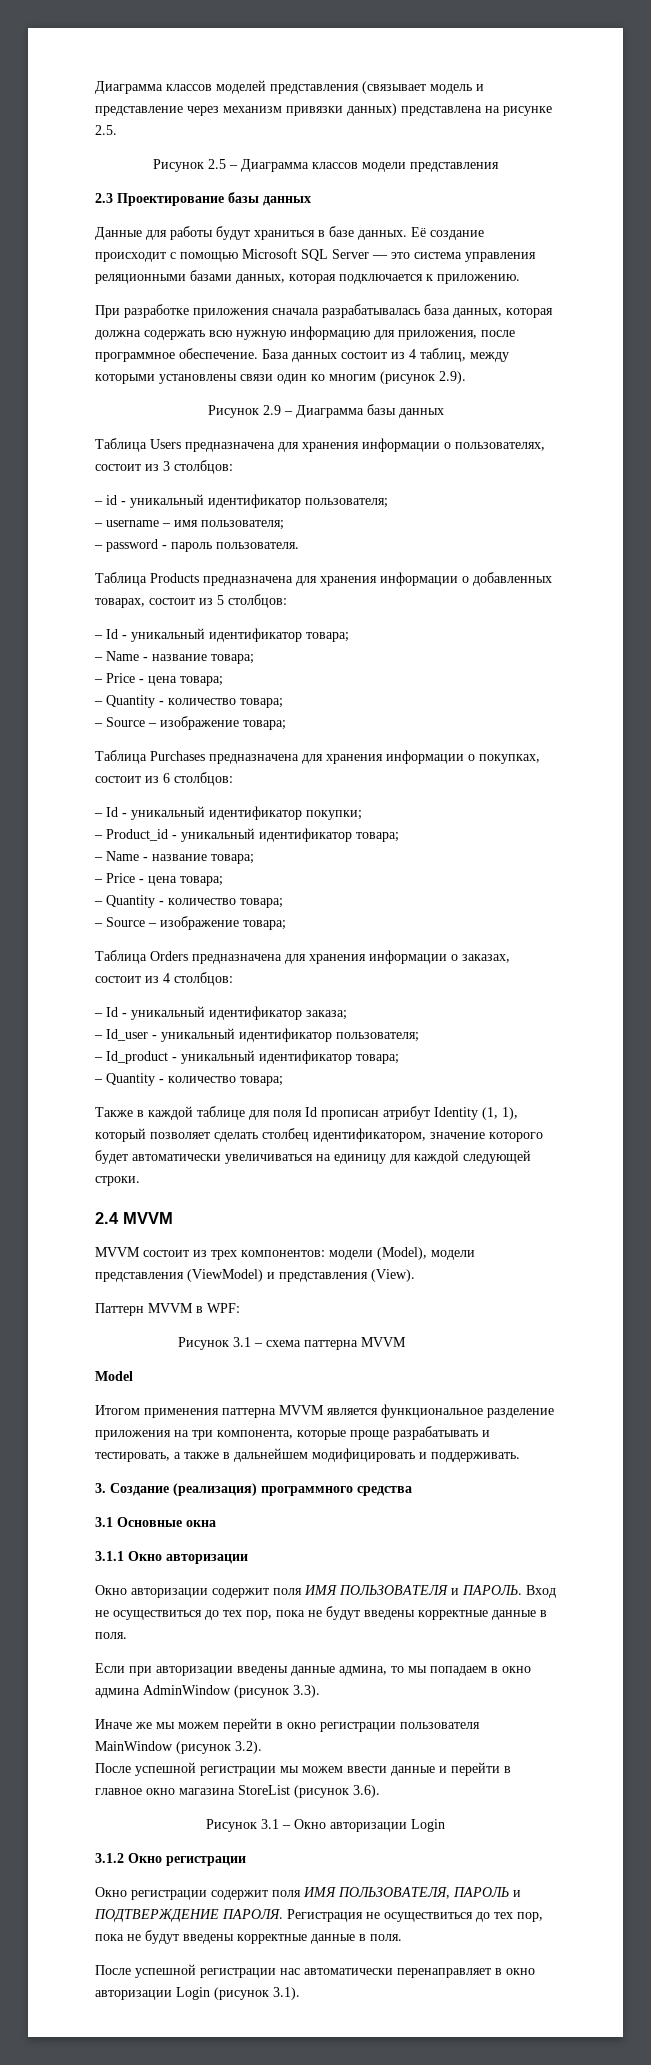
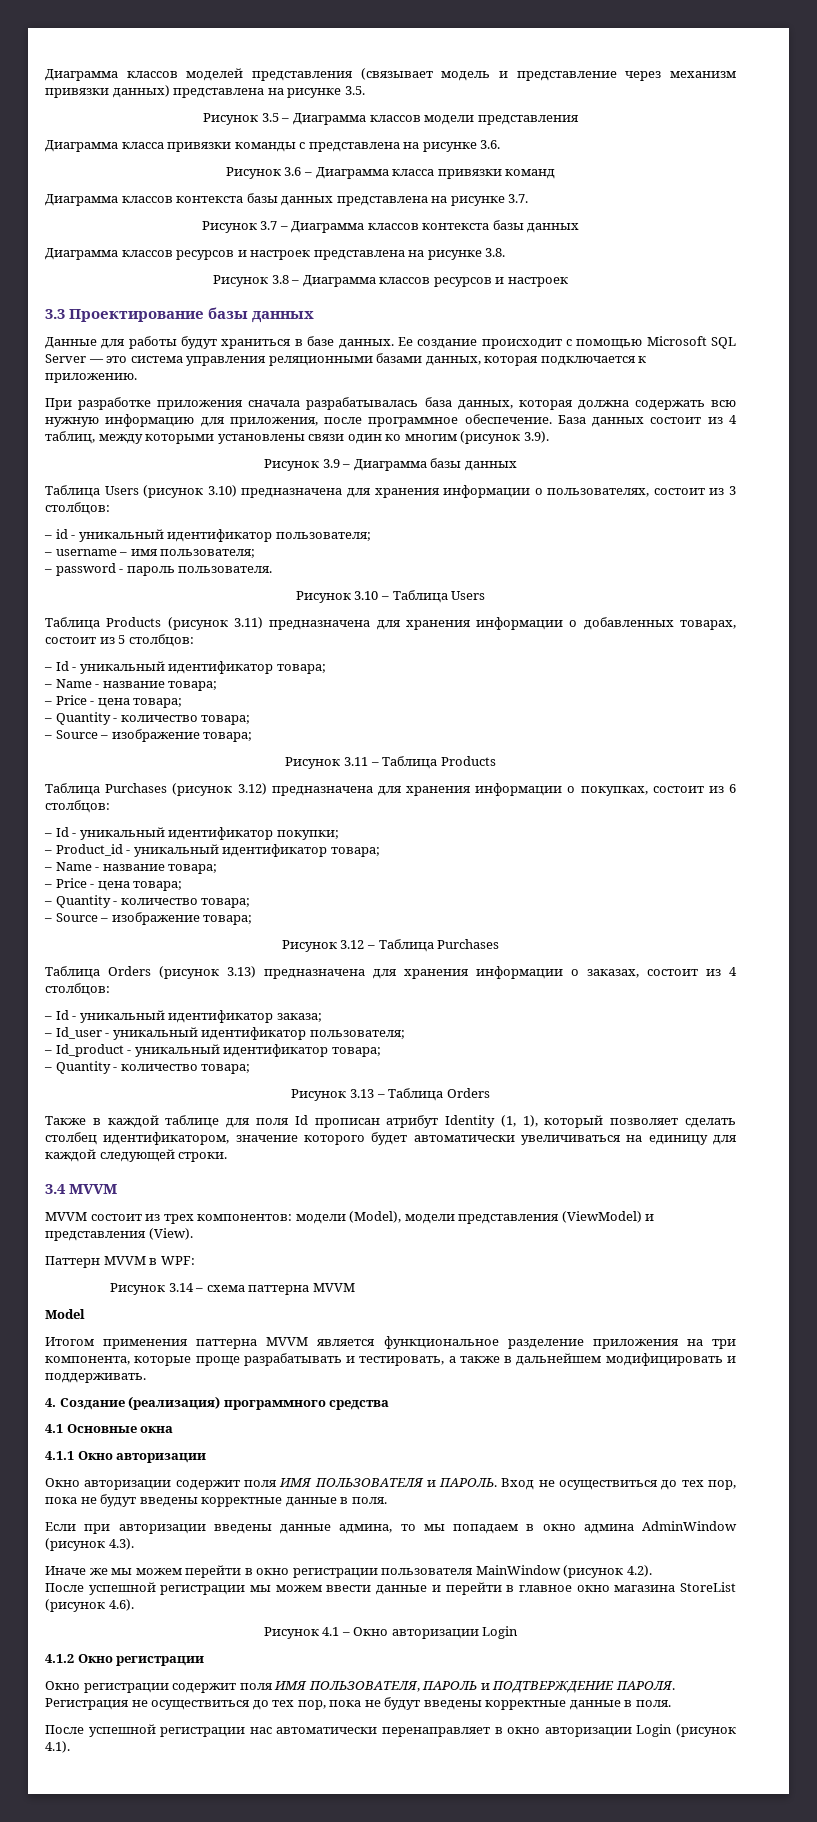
- Диаграмма классов моделей представления (связывает модель и представление через механизм привязки данных) представлена на рисунке 2.5.
- Рисунок 2.5 – Диаграмма классов модели представления
+ Диаграмма классов моделей представления (связывает модель и представление через механизм привязки данных) представлена на рисунке 3.5.
+ Рисунок 3.5 – Диаграмма классов модели представления
- 2.3 Проектирование базы данных
+ Диаграмма класса привязки команды с представлена на рисунке 3.6.
+ Рисунок 3.6 – Диаграмма класса привязки команд
+ Диаграмма классов контекста базы данных представлена на рисунке 3.7.
+ Рисунок 3.7 – Диаграмма классов контекста базы данных
+ Диаграмма классов ресурсов и настроек представлена на рисунке 3.8.
+ Рисунок 3.8 – Диаграмма классов ресурсов и настроек
+ 3.3 Проектирование базы данных
- Её создание происходит с помощью Microsoft SQL Server — это система управления реляционными базами данных, которая подключается к приложению.
+ Ее создание происходит с помощью Microsoft SQL Server — это система управления реляционными базами данных, которая подключается к приложению.
- База данных состоит из 4 таблиц, между которыми установлены связи один ко многим (рисунок 2.9).
- Рисунок 2.9 – Диаграмма базы данных
+ База данных состоит из 4 таблиц, между которыми установлены связи один ко многим (рисунок 3.9).
+ Рисунок 3.9 – Диаграмма базы данных
- Таблица Users предназначена для хранения информации о пользователях, состоит из 3 столбцов:
+ Таблица Users (рисунок 3.10) предназначена для хранения информации о пользователях, состоит из 3 столбцов:
- Таблица Products предназначена для хранения информации о добавленных товарах, состоит из 5 столбцов:
+ Рисунок 3.10 – Таблица Users
+ Таблица Products (рисунок 3.11) предназначена для хранения информации о добавленных товарах, состоит из 5 столбцов:
- Таблица Purchases предназначена для хранения информации о покупках, состоит из 6 столбцов:
+ Рисунок 3.11 – Таблица Products
+ Таблица Purchases (рисунок 3.12) предназначена для хранения информации о покупках, состоит из 6 столбцов:
- Таблица Orders предназначена для хранения информации о заказах, состоит из 4 столбцов:
+ Рисунок 3.12 – Таблица Purchases
+ Таблица Orders (рисунок 3.13) предназначена для хранения информации о заказах, состоит из 4 столбцов:
+ Рисунок 3.13 – Таблица Orders
- 2.4 MVVM
+ 3.4 MVVM
- Рисунок 3.1 – схема паттерна MVVM
+ Рисунок 3.14 – схема паттерна MVVM
- 3. Создание (реализация) программного средства
+ 4. Создание (реализация) программного средства
- 3.1 Основные окна
+ 4.1 Основные окна
- 3.1.1 Окно авторизации
+ 4.1.1 Окно авторизации
- Если при авторизации введены данные админа, то мы попадаем в окно админа AdminWindow (рисунок 3.3).
+ Если при авторизации введены данные админа, то мы попадаем в окно админа AdminWindow (рисунок 4.3).
- Иначе же мы можем перейти в окно регистрации пользователя MainWindow (рисунок 3.2).
+ Иначе же мы можем перейти в окно регистрации пользователя MainWindow (рисунок 4.2).
- После успешной регистрации мы можем ввести данные и перейти в главное окно магазина StoreList (рисунок 3.6).
- Рисунок 3.1 – Окно авторизации Login
+ После успешной регистрации мы можем ввести данные и перейти в главное окно магазина StoreList (рисунок 4.6).
+ Рисунок 4.1 – Окно авторизации Login
- 3.1.2 Окно регистрации
+ 4.1.2 Окно регистрации
- После успешной регистрации нас автоматически перенаправляет в окно авторизации Login (рисунок 3.1).
+ После успешной регистрации нас автоматически перенаправляет в окно авторизации Login (рисунок 4.1).

